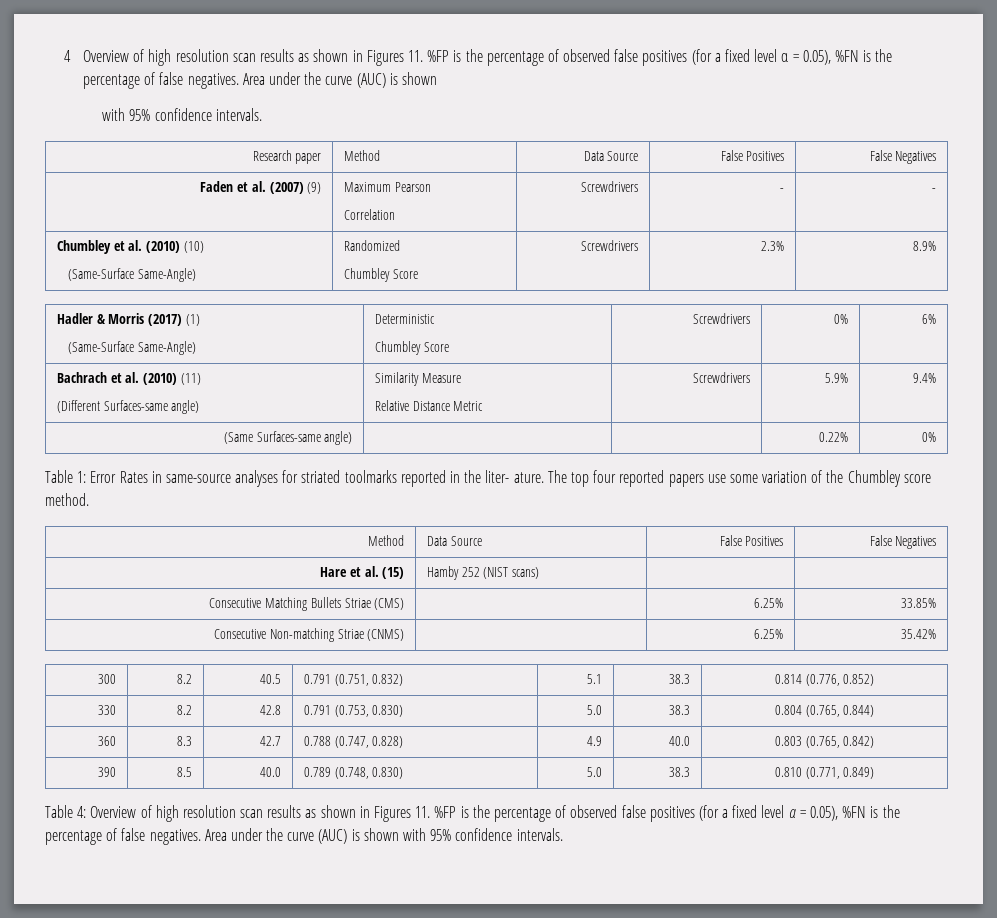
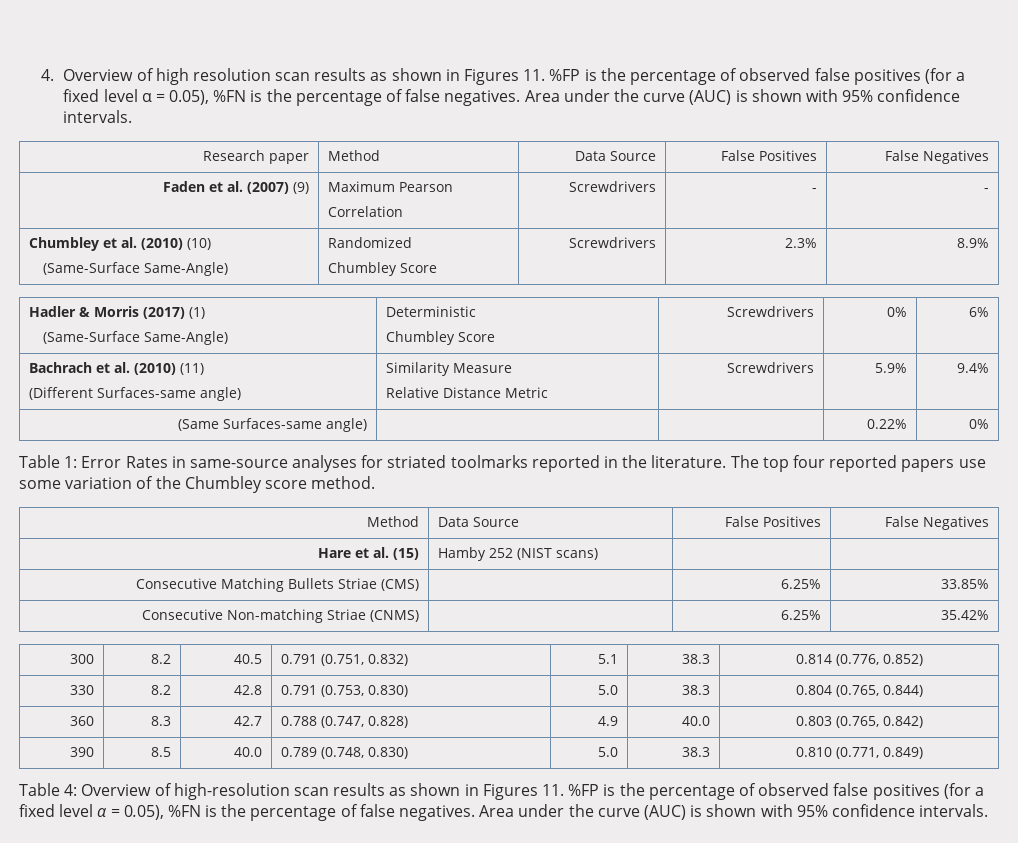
- 4 Overview of high resolution scan results as shown in Figures 11. %FP is the percentage of observed false positives (for a fixed level α = 0.05), %FN is the percentage of false negatives. Area under the curve (AUC) is shown
- with 95% confidence intervals.
+ 4. Overview of high resolution scan results as shown in Figures 11. %FP is the percentage of observed false positives (for a fixed level α = 0.05), %FN is the percentage of false negatives. Area under the curve (AUC) is shown with 95% confidence intervals.
- Table 1: Error Rates in same-source analyses for striated toolmarks reported in the liter- ature.
+ Table 1: Error Rates in same-source analyses for striated toolmarks reported in the literature.
- Table 4: Overview of high resolution scan results as shown in Figures 11. %FP is the percentage of observed false positives (for a fixed level α = 0.05), %FN is the percentage of false negatives.
+ Table 4: Overview of high-resolution scan results as shown in Figures 11. %FP is the percentage of observed false positives (for a fixed level α = 0.05), %FN is the percentage of false negatives.

